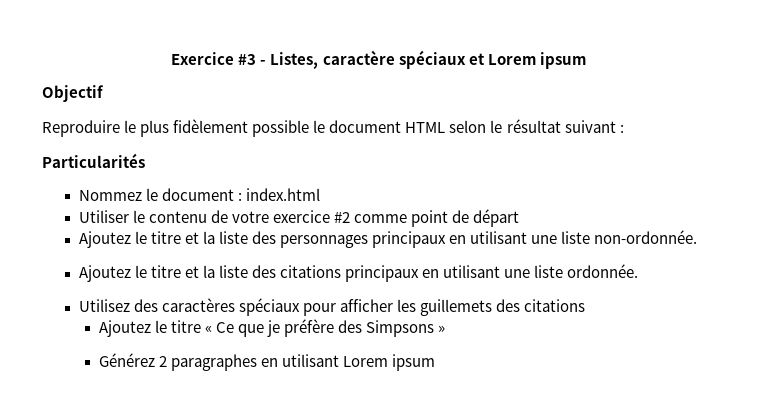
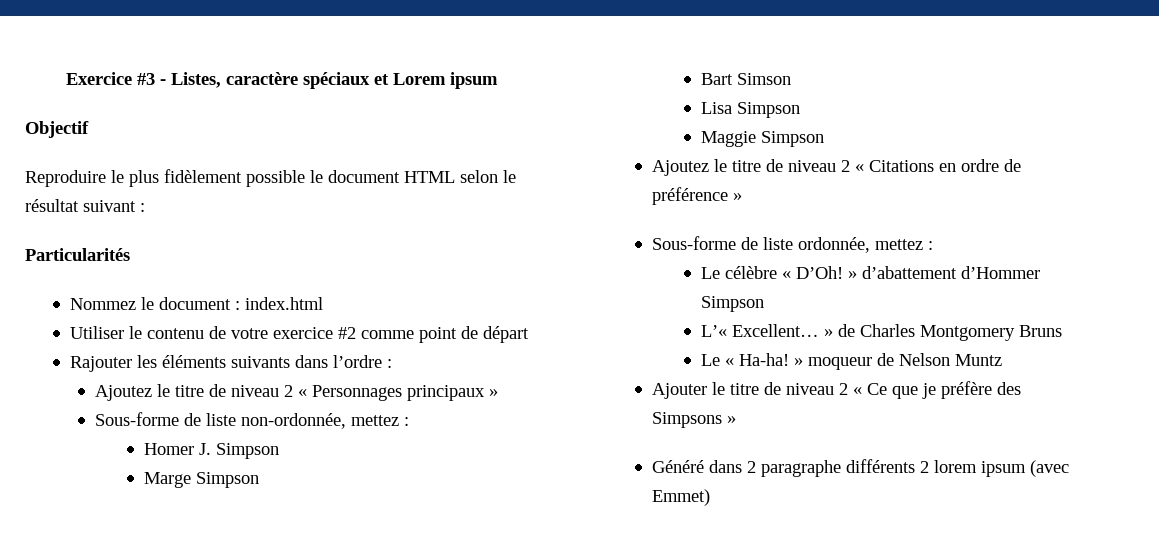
- Ajoutez le titre et la liste des personnages principaux en utilisant une liste non-ordonnée.
- Ajoutez le titre et la liste des citations principaux en utilisant une liste ordonnée.
- Utilisez des caractères spéciaux pour afficher les guillemets des citations
- Ajoutez le titre « Ce que je préfère des Simpsons »
+ Rajouter les éléments suivants dans l’ordre :
+ Ajoutez le titre de niveau 2 « Personnages principaux »
+ Sous-forme de liste non-ordonnée, mettez :
+ Homer J. Simpson
+ Marge Simpson
+ Bart Simson
+ Lisa Simpson
+ Maggie Simpson
+ Ajoutez le titre de niveau 2 « Citations en ordre de préférence »
+ Sous-forme de liste ordonnée, mettez :
+ Le célèbre « D’Oh! » d’abattement d’Hommer Simpson
+ L’« Excellent… » de Charles Montgomery Bruns
+ Le « Ha-ha! » moqueur de Nelson Muntz
+ Ajouter le titre de niveau 2 « Ce que je préfère des Simpsons »
- Générez 2 paragraphes en utilisant Lorem ipsum
+ Généré dans 2 paragraphe différents 2 lorem ipsum (avec Emmet)

